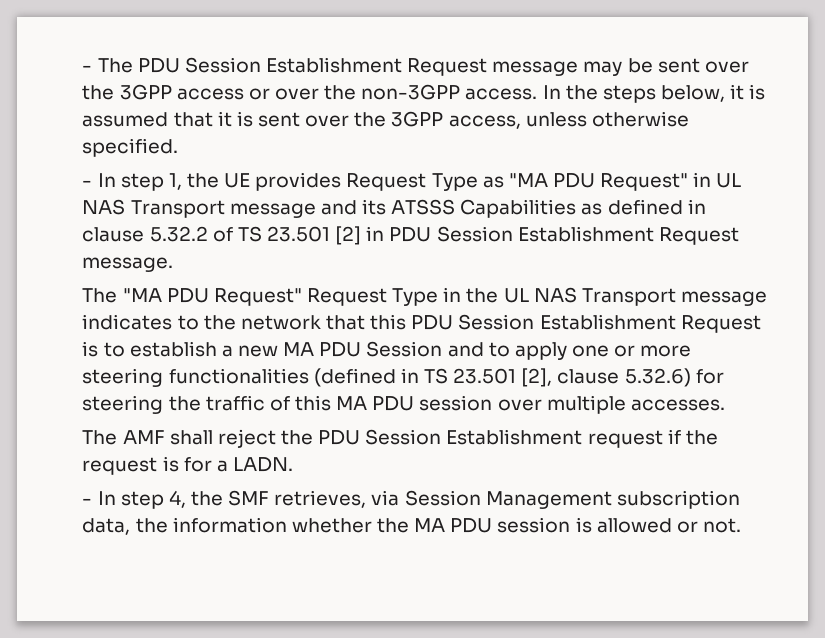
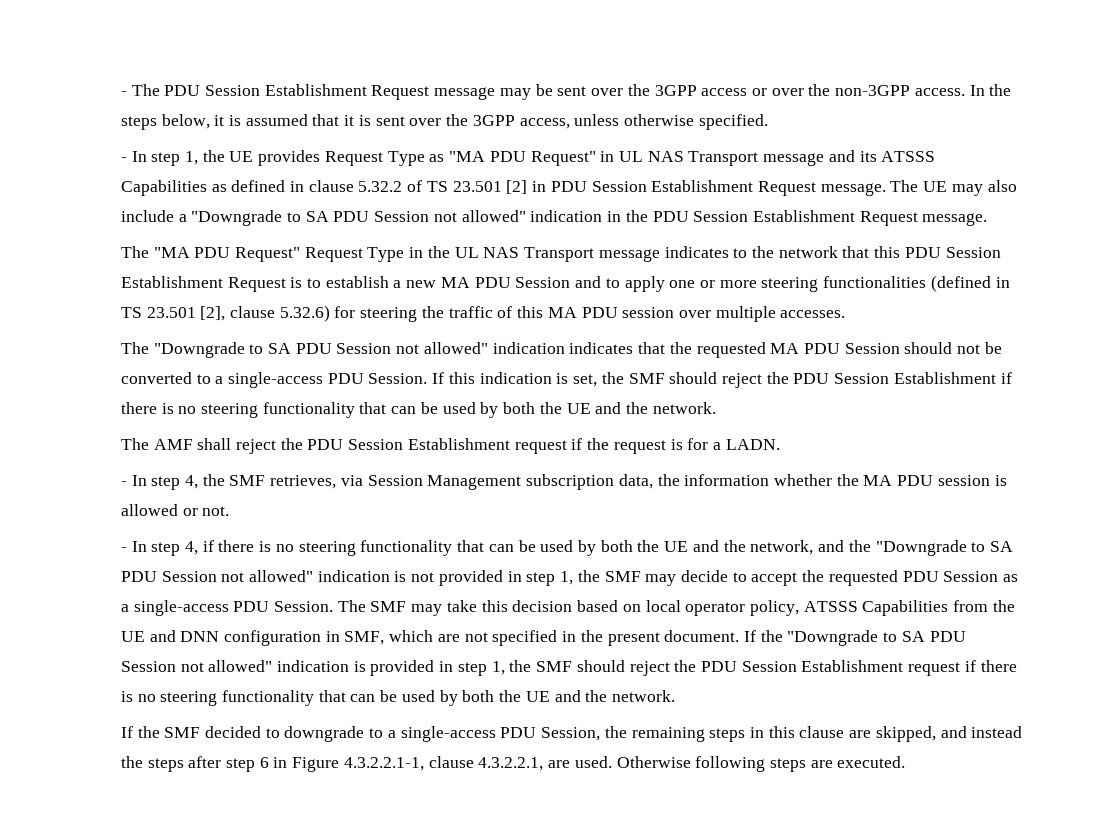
+ The UE may also include a "Downgrade to SA PDU Session not allowed" indication in the PDU Session Establishment Request message.
+ The "Downgrade to SA PDU Session not allowed" indication indicates that the requested MA PDU Session should not be converted to a single-access PDU Session. If this indication is set, the SMF should reject the PDU Session Establishment if there is no steering functionality that can be used by both the UE and the network.
+ - In step 4, if there is no steering functionality that can be used by both the UE and the network, and the "Downgrade to SA PDU Session not allowed" indication is not provided in step 1, the SMF may decide to accept the requested PDU Session as a single-access PDU Session. The SMF may take this decision based on local operator policy, ATSSS Capabilities from the UE and DNN configuration in SMF, which are not specified in the present document. If the "Downgrade to SA PDU Session not allowed" indication is provided in step 1, the SMF should reject the PDU Session Establishment request if there is no steering functionality that can be used by both the UE and the network.
+ If the SMF decided to downgrade to a single-access PDU Session, the remaining steps in this clause are skipped, and instead the steps after step 6 in Figure 4.3.2.2.1-1, clause 4.3.2.2.1, are used. Otherwise following steps are executed.

